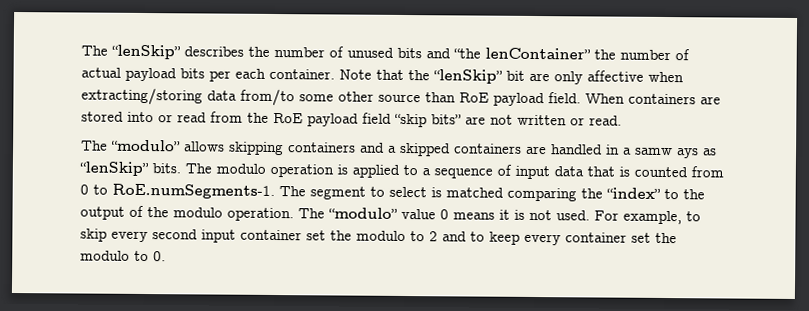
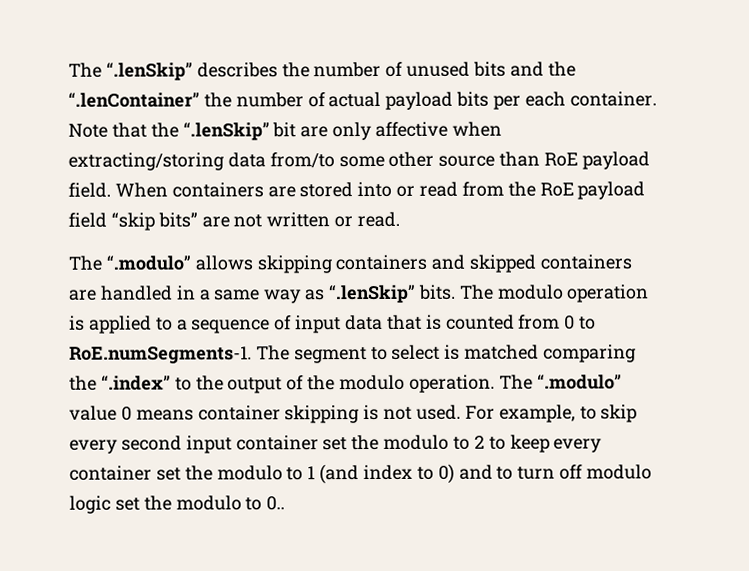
- The “lenSkip” describes the number of unused bits and “the lenContainer” the number of actual payload bits per each container.
+ The “.lenSkip” describes the number of unused bits and the “.lenContainer” the number of actual payload bits per each container.
- Note that the “lenSkip” bit are only affective when extracting/storing data from/to some other source than RoE payload field.
+ Note that the “.lenSkip” bit are only affective when extracting/storing data from/to some other source than RoE payload field.
- The “modulo” allows skipping containers and a skipped containers are handled in a samw ays as “lenSkip” bits.
+ The “.modulo” allows skipping containers and skipped containers are handled in a same way as “.lenSkip” bits.
- The modulo operation is applied to a sequence of input data that is counted from 0 to RoE.numSegments-1. The segment to select is matched comparing the “index” to the output of the modulo operation.
+ The modulo operation is applied to a sequence of input data that is counted from 0 to RoE.numSegments-1. The segment to select is matched comparing the “.index” to the output of the modulo operation.
- The “modulo” value 0 means it is not used.
+ The “.modulo” value 0 means container skipping is not used.
- For example, to skip every second input container set the modulo to 2 and to keep every container set the modulo to 0.
+ For example, to skip every second input container set the modulo to 2 to keep every container set the modulo to 1 (and index to 0) and to turn off modulo logic set the modulo to 0..

